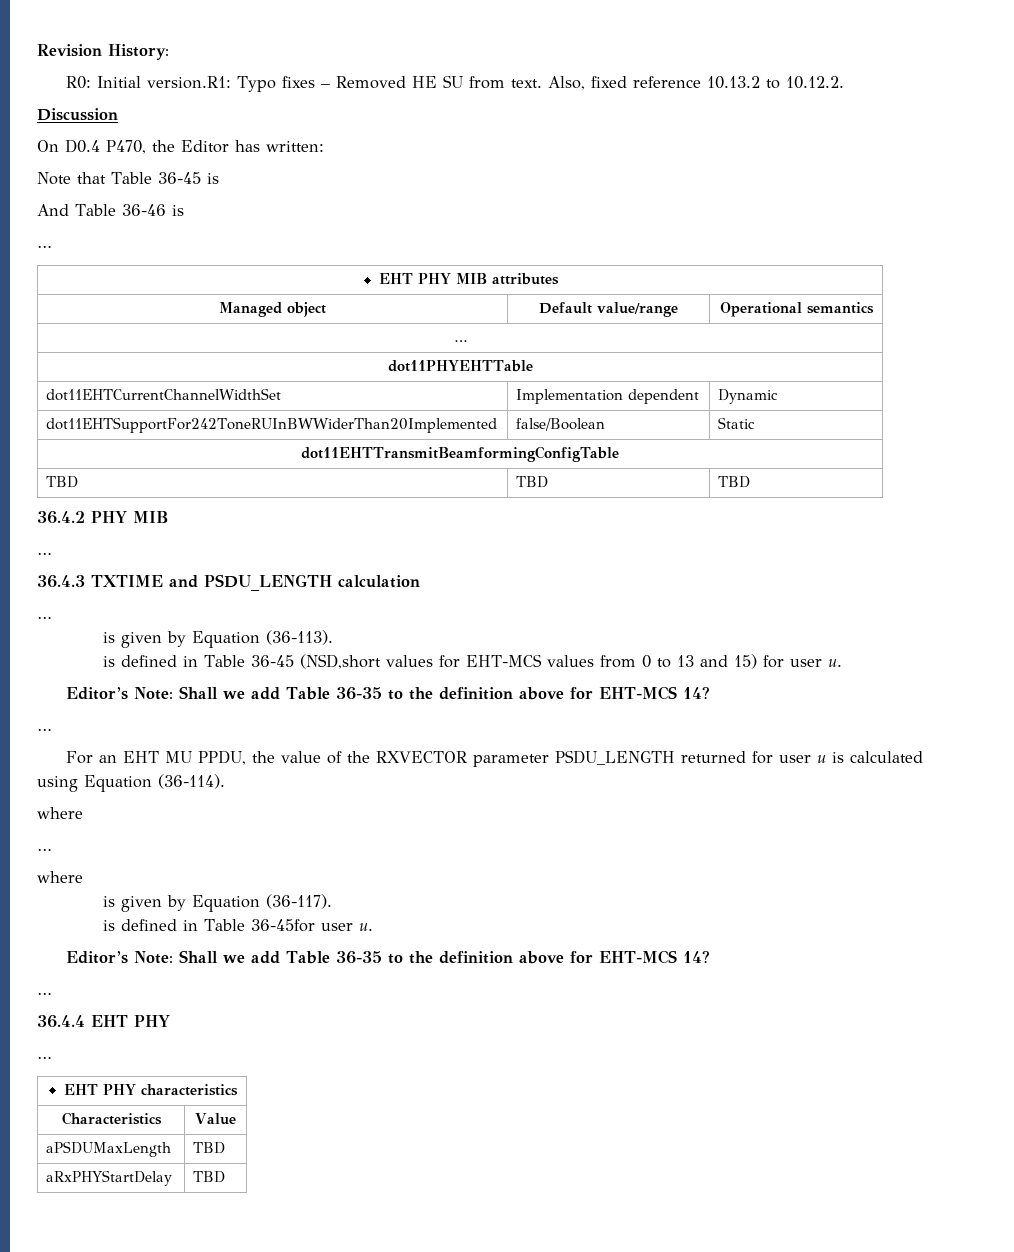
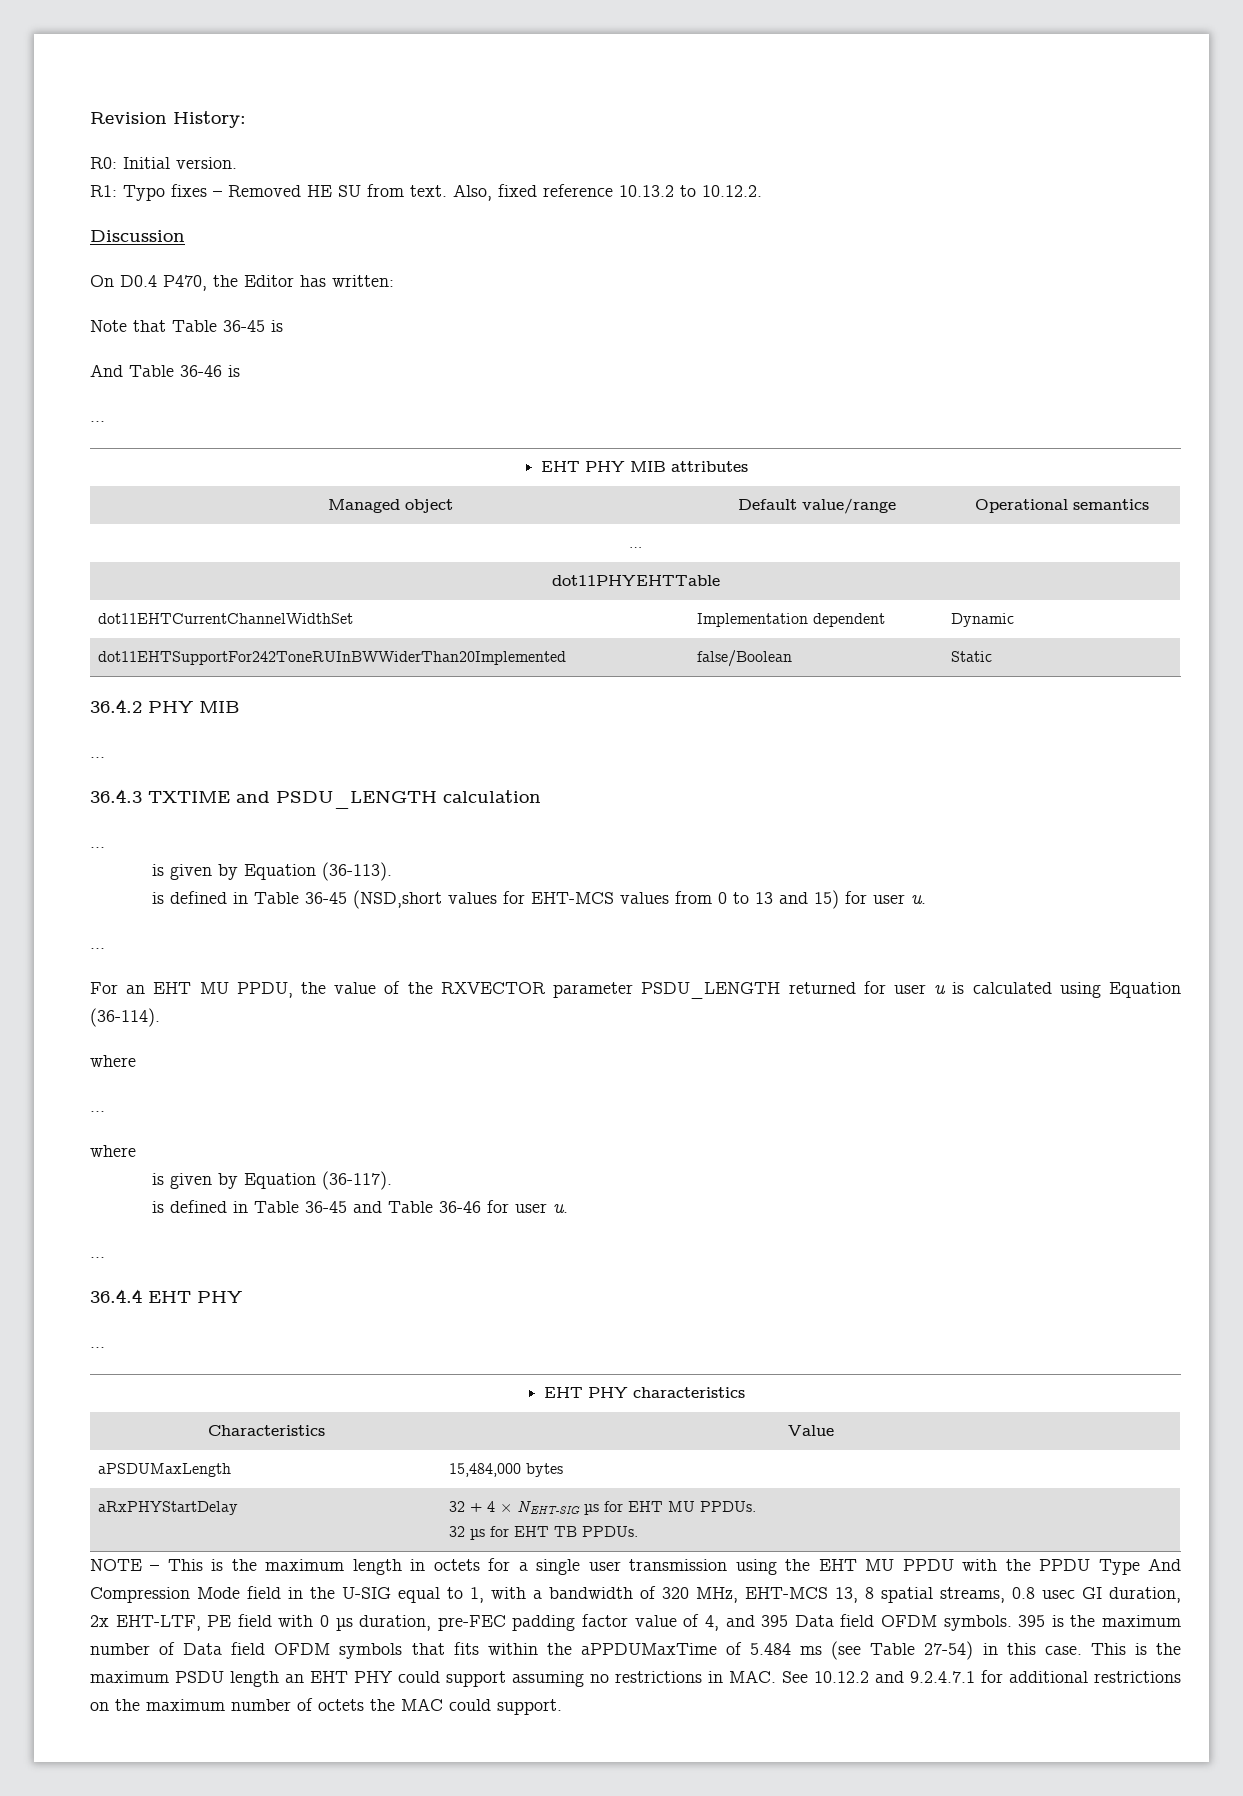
- R0: Initial version.R1: Typo fixes – Removed HE SU from text.
+ R0: Initial version.
+ R1: Typo fixes – Removed HE SU from text.
- dot11EHTTransmitBeamformingConfigTable
- TBD | TBD | TBD
  is defined in Table 36-45 (NSD,short values for EHT-MCS values from 0 to 13 and 15) for user u.
- Editor’s Note: Shall we add Table 36-35 to the definition above for EHT-MCS 14?
- is defined in Table 36-45for user u.
- Editor’s Note: Shall we add Table 36-35 to the definition above for EHT-MCS 14?
+ is defined in Table 36-45 and Table 36-46 for user u.
- aPSDUMaxLength | TBD
+ aPSDUMaxLength | 15,484,000 bytes
- aRxPHYStartDelay | TBD
+ aRxPHYStartDelay | 32 + 4 × NEHT-SIG µs for EHT MU PPDUs.
+ 32 µs for EHT TB PPDUs.
+ NOTE – This is the maximum length in octets for a single user transmission using the EHT MU PPDU with the PPDU Type And Compression Mode field in the U-SIG equal to 1, with a bandwidth of 320 MHz, EHT-MCS 13, 8 spatial streams, 0.8 usec GI duration, 2x EHT-LTF, PE field with 0 µs duration, pre-FEC padding factor value of 4, and 395 Data field OFDM symbols. 395 is the maximum number of Data field OFDM symbols that fits within the aPPDUMaxTime of 5.484 ms (see Table 27-54) in this case. This is the maximum PSDU length an EHT PHY could support assuming no restrictions in MAC. See 10.12.2 and 9.2.4.7.1 for additional restrictions on the maximum number of octets the MAC could support.

